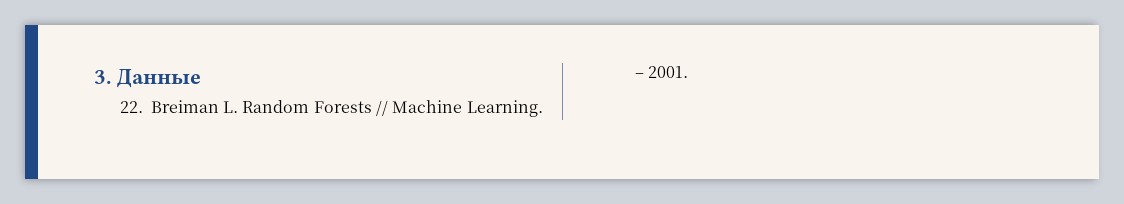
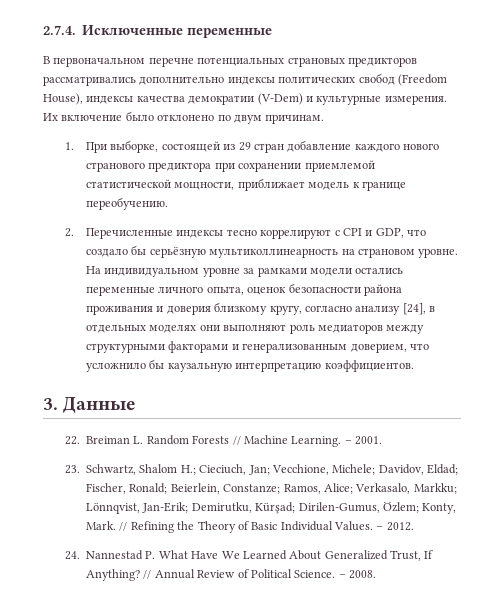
+ 2.7.4. Исключенные переменные
+ В первоначальном перечне потенциальных страновых предикторов рассматривались дополнительно индексы политических свобод (Freedom House), индексы качества демократии (V-Dem) и культурные измерения. Их включение было отклонено по двум причинам.
+ 1. При выборке, состоящей из 29 стран добавление каждого нового странового предиктора при сохранении приемлемой статистической мощности, приближает модель к границе переобучению.
+ 2. Перечисленные индексы тесно коррелируют с CPI и GDP, что создало бы серьёзную мультиколлинеарность на страновом уровне. На индивидуальном уровне за рамками модели остались переменные личного опыта, оценок безопасности района проживания и доверия близкому кругу, согласно анализу [24], в отдельных моделях они выполняют роль медиаторов между структурными факторами и генерализованным доверием, что усложнило бы каузальную интерпретацию коэффициентов.
+ 23. Schwartz, Shalom H.; Cieciuch, Jan; Vecchione, Michele; Davidov, Eldad; Fischer, Ronald; Beierlein, Constanze; Ramos, Alice; Verkasalo, Markku; Lönnqvist, Jan-Erik; Demirutku, Kürşad; Dirilen-Gumus, Özlem; Konty, Mark. // Refining the Theory of Basic Individual Values. – 2012.
+ 24. Nannestad P. What Have We Learned About Generalized Trust, If Anything? // Annual Review of Political Science. – 2008.

